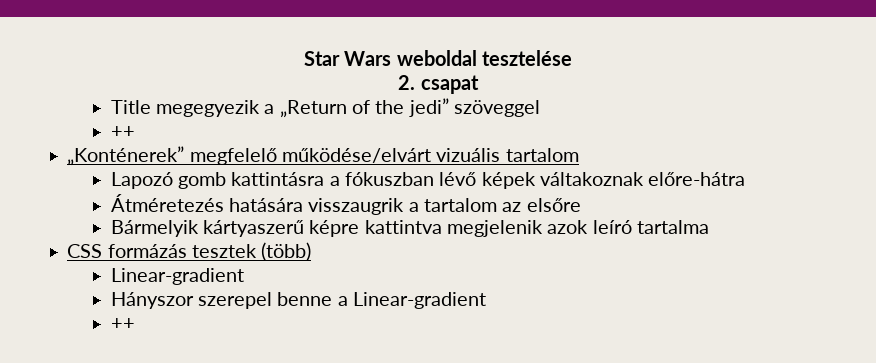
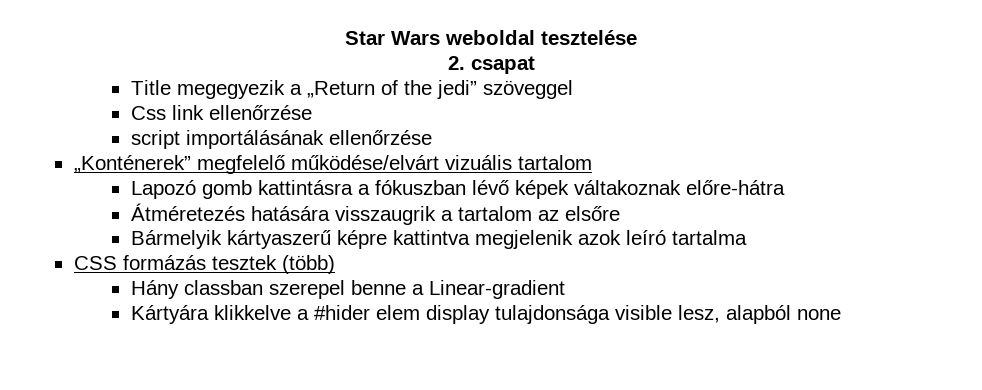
  Title megegyezik a „Return of the jedi” szöveggel
- ++
+ Css link ellenőrzése
+ script importálásának ellenőrzése
  CSS formázás tesztek (több)
- Linear-gradient
- Hányszor szerepel benne a Linear-gradient
- ++
+ Hány classban szerepel benne a Linear-gradient
+ Kártyára klikkelve a #hider elem display tulajdonsága visible lesz, alapból none

